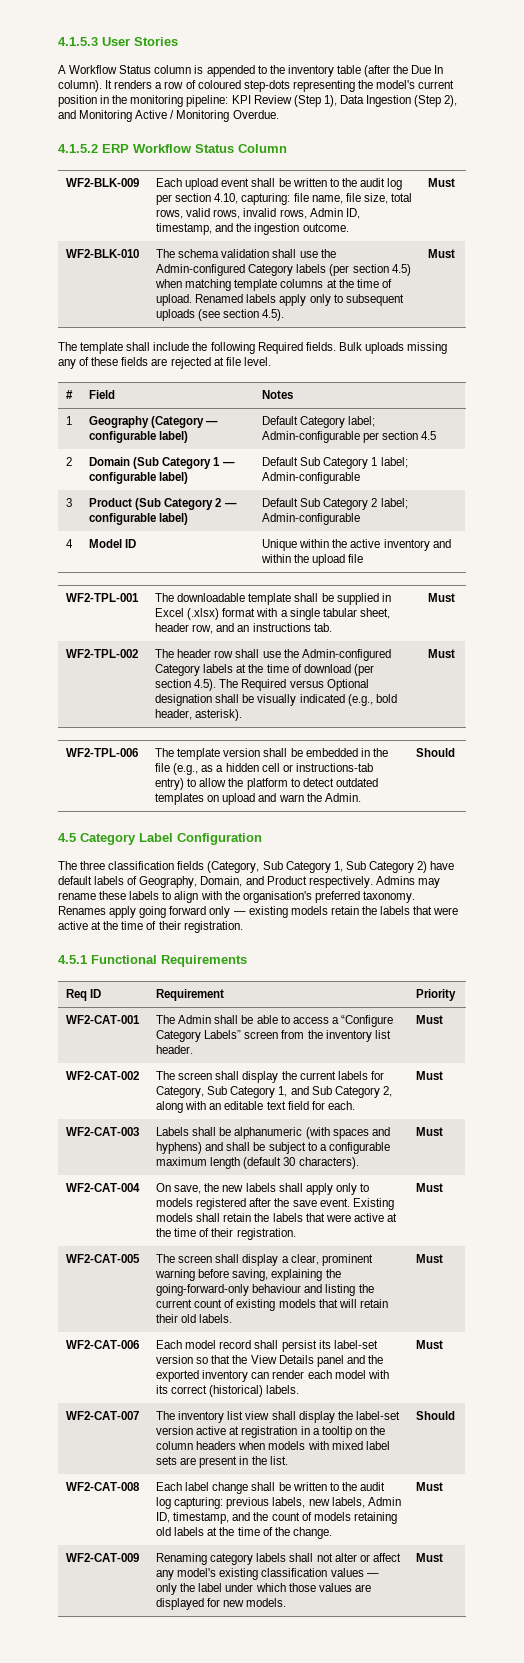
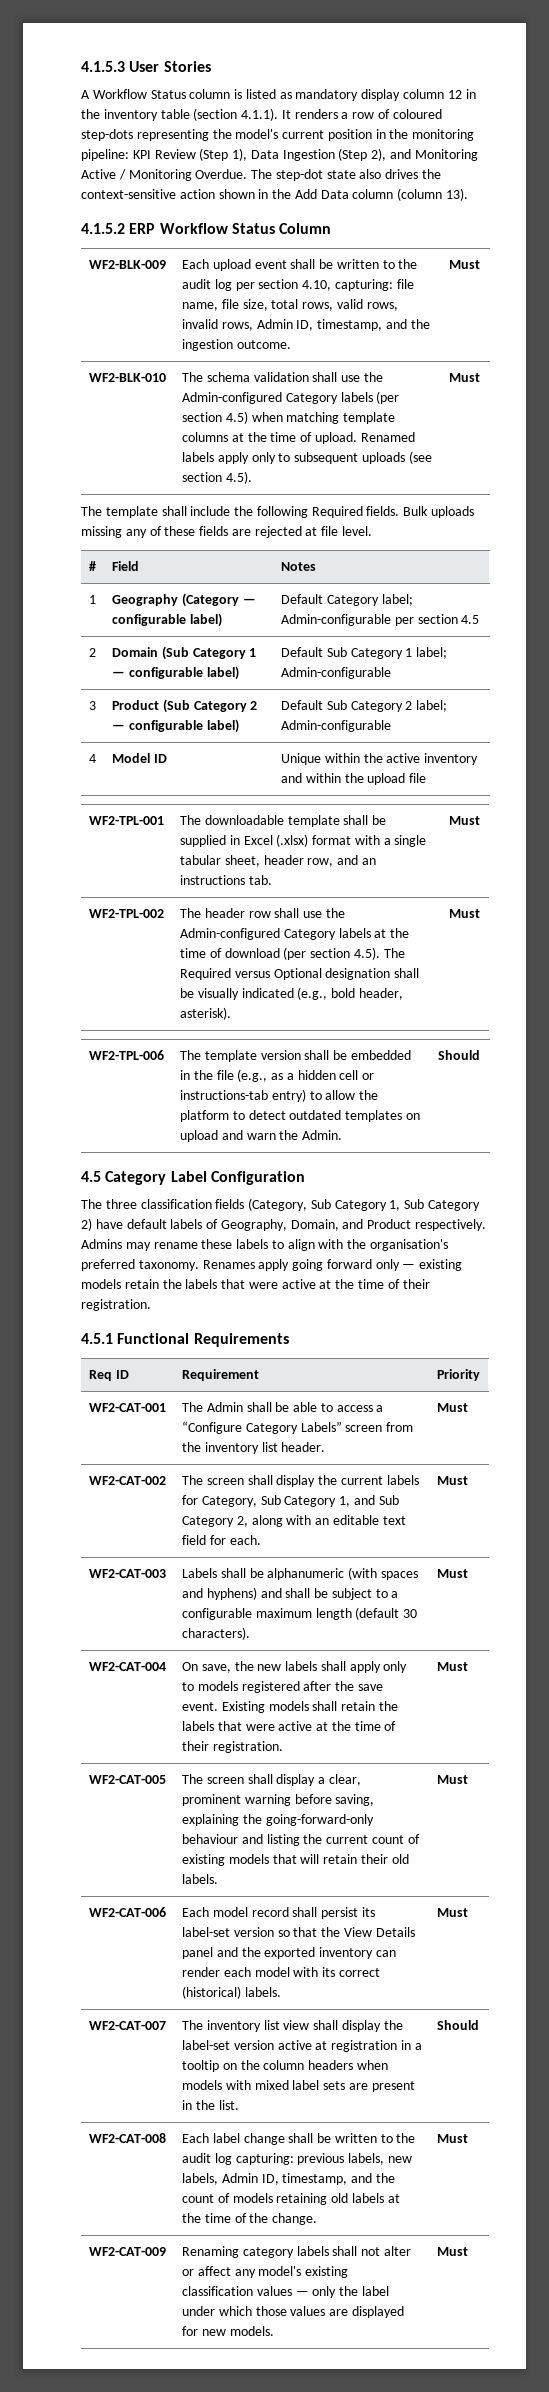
- A Workflow Status column is appended to the inventory table (after the Due In column). It renders a row of coloured step-dots representing the model's current position in the monitoring pipeline: KPI Review (Step 1), Data Ingestion (Step 2), and Monitoring Active / Monitoring Overdue.
+ A Workflow Status column is listed as mandatory display column 12 in the inventory table (section 4.1.1). It renders a row of coloured step-dots representing the model's current position in the monitoring pipeline: KPI Review (Step 1), Data Ingestion (Step 2), and Monitoring Active / Monitoring Overdue. The step-dot state also drives the context-sensitive action shown in the Add Data column (column 13).

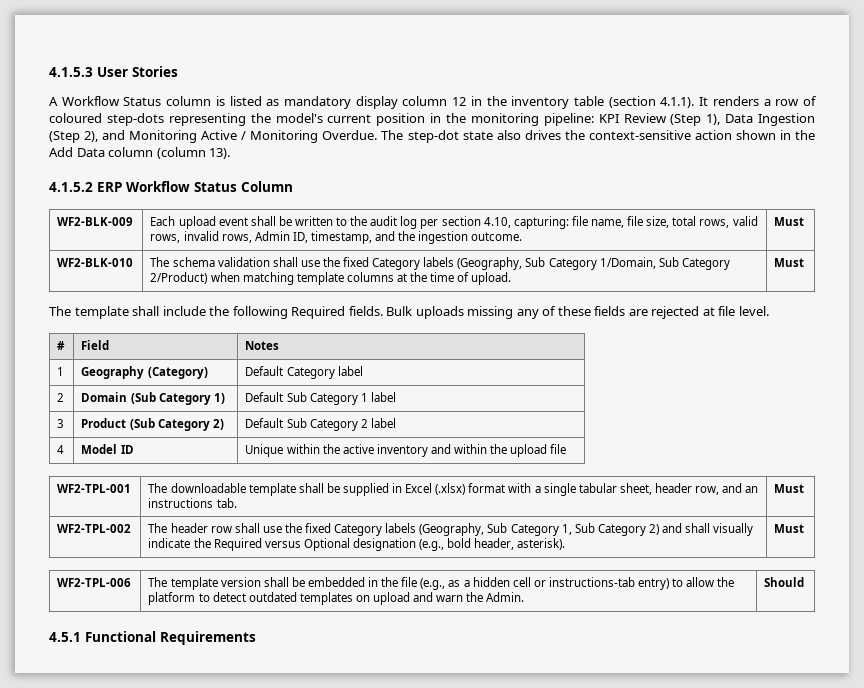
- WF2-BLK-010 | The schema validation shall use the Admin-configured Category labels (per section 4.5) when matching template columns at the time of upload. Renamed labels apply only to subsequent uploads (see section 4.5). | Must
+ WF2-BLK-010 | The schema validation shall use the fixed Category labels (Geography, Sub Category 1/Domain, Sub Category 2/Product) when matching template columns at the time of upload. | Must
- 1 | Geography (Category — configurable label) | Default Category label; Admin-configurable per section 4.5
+ 1 | Geography (Category) | Default Category label
- 2 | Domain (Sub Category 1 — configurable label) | Default Sub Category 1 label; Admin-configurable
+ 2 | Domain (Sub Category 1) | Default Sub Category 1 label
- 3 | Product (Sub Category 2 — configurable label) | Default Sub Category 2 label; Admin-configurable
+ 3 | Product (Sub Category 2) | Default Sub Category 2 label
- WF2-TPL-002 | The header row shall use the Admin-configured Category labels at the time of download (per section 4.5). The Required versus Optional designation shall be visually indicated (e.g., bold header, asterisk). | Must
+ WF2-TPL-002 | The header row shall use the fixed Category labels (Geography, Sub Category 1, Sub Category 2) and shall visually indicate the Required versus Optional designation (e.g., bold header, asterisk). | Must
- 4.5 Category Label Configuration
- The three classification fields (Category, Sub Category 1, Sub Category 2) have default labels of Geography, Domain, and Product respectively. Admins may rename these labels to align with the organisation's preferred taxonomy. Renames apply going forward only — existing models retain the labels that were active at the time of their registration.
  4.5.1 Functional Requirements
- Req ID | Requirement | Priority
- WF2-CAT-001 | The Admin shall be able to access a “Configure Category Labels” screen from the inventory list header. | Must
- WF2-CAT-002 | The screen shall display the current labels for Category, Sub Category 1, and Sub Category 2, along with an editable text field for each. | Must
- WF2-CAT-003 | Labels shall be alphanumeric (with spaces and hyphens) and shall be subject to a configurable maximum length (default 30 characters). | Must
- WF2-CAT-004 | On save, the new labels shall apply only to models registered after the save event. Existing models shall retain the labels that were active at the time of their registration. | Must
- WF2-CAT-005 | The screen shall display a clear, prominent warning before saving, explaining the going-forward-only behaviour and listing the current count of existing models that will retain their old labels. | Must
- WF2-CAT-006 | Each model record shall persist its label-set version so that the View Details panel and the exported inventory can render each model with its correct (historical) labels. | Must
- WF2-CAT-007 | The inventory list view shall display the label-set version active at registration in a tooltip on the column headers when models with mixed label sets are present in the list. | Should
- WF2-CAT-008 | Each label change shall be written to the audit log capturing: previous labels, new labels, Admin ID, timestamp, and the count of models retaining old labels at the time of the change. | Must
- WF2-CAT-009 | Renaming category labels shall not alter or affect any model's existing classification values — only the label under which those values are displayed for new models. | Must

